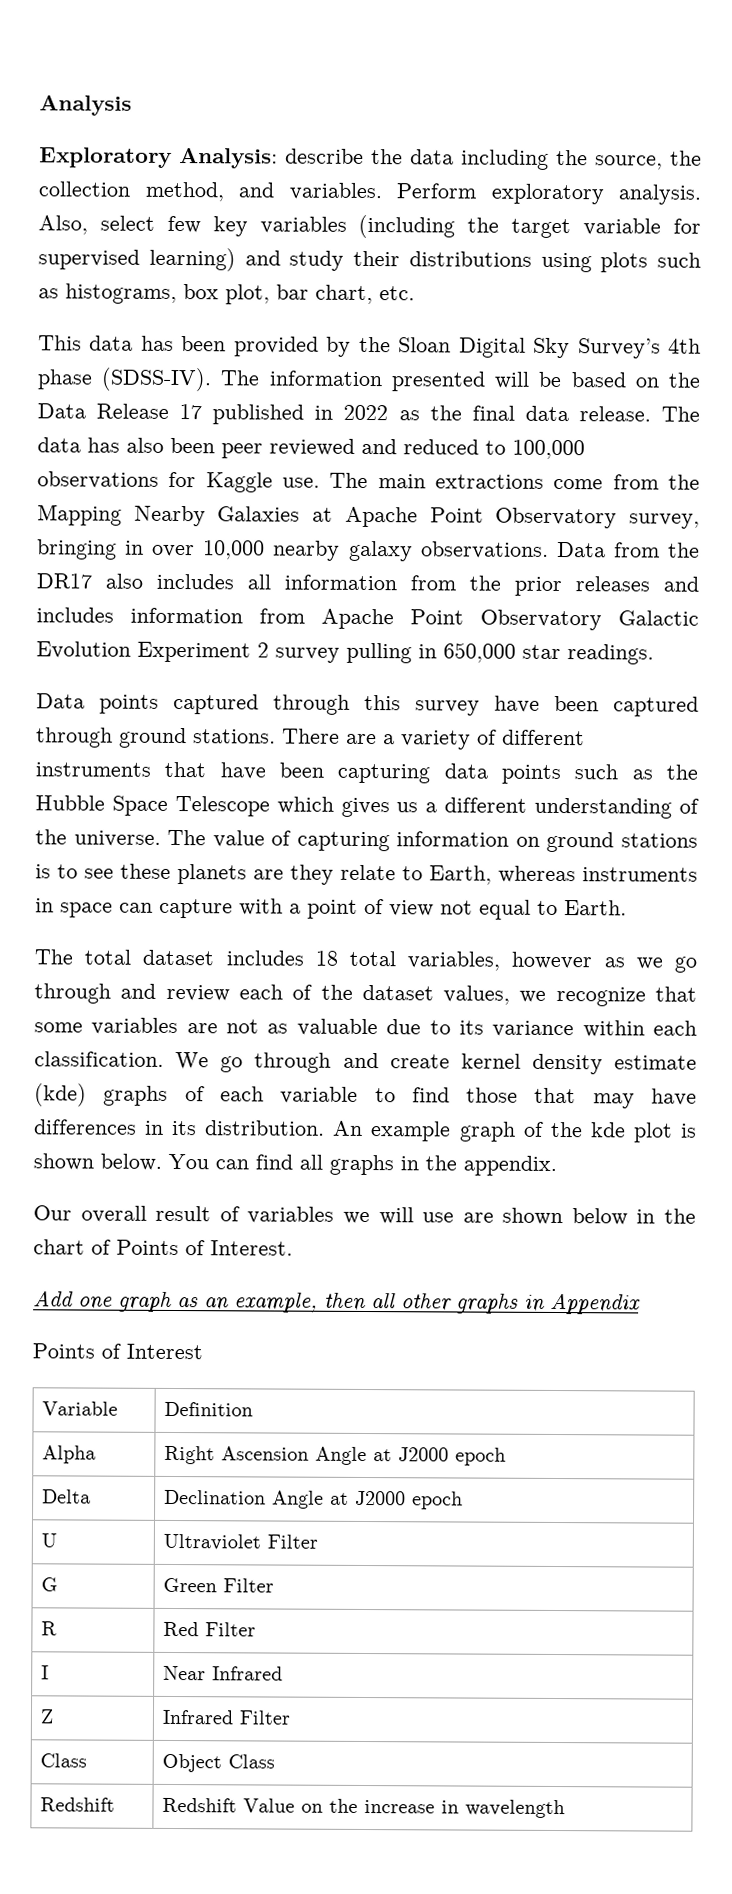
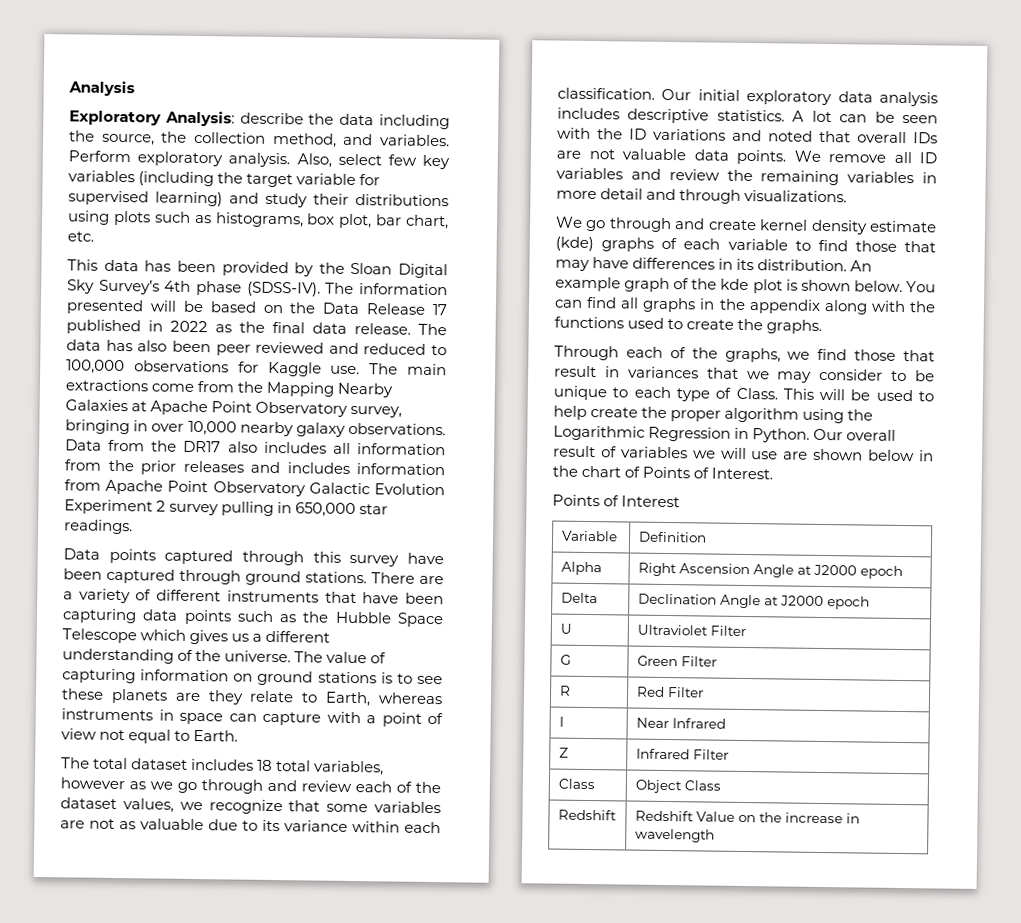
- The total dataset includes 18 total variables, however as we go through and review each of the dataset values, we recognize that some variables are not as valuable due to its variance within each classification. We go through and create kernel density estimate (kde) graphs of each variable to find those that may have differences in its distribution.
+ The total dataset includes 18 total variables, however as we go through and review each of the dataset values, we recognize that some variables are not as valuable due to its variance within each classification. Our initial exploratory data analysis includes descriptive statistics. A lot can be seen with the ID variations and noted that overall IDs are not valuable data points. We remove all ID variables and review the remaining variables in more detail and through visualizations.
+ We go through and create kernel density estimate (kde) graphs of each variable to find those that may have differences in its distribution.
- You can find all graphs in the appendix.
- Our overall result of variables we will use are shown below in the chart of Points of Interest.
+ You can find all graphs in the appendix along with the functions used to create the graphs.
+ Through each of the graphs, we find those that result in variances that we may consider to be unique to each type of Class. This will be used to help create the proper algorithm using the Logarithmic Regression in Python. Our overall result of variables we will use are shown below in the chart of Points of Interest.
- Add one graph as an example, then all other graphs in Appendix

